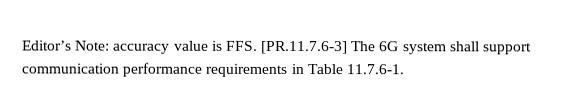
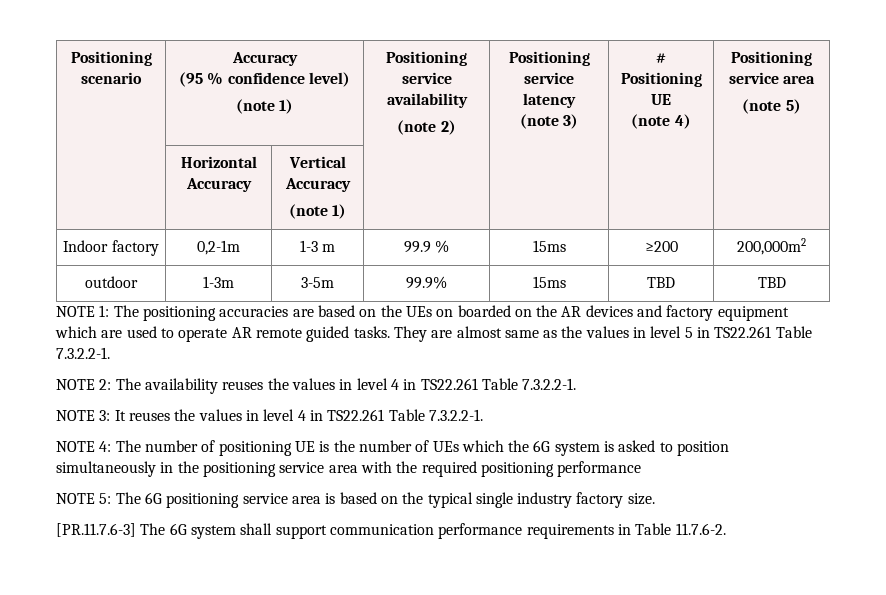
- Editor’s Note: accuracy value is FFS. [PR.11.7.6-3] The 6G system shall support communication performance requirements in Table 11.7.6-1.
+ Positioning scenario | Accuracy
+ (95 % confidence level)
+ (note 1) | Positioning service availability
+ (note 2) | Positioning service latency
+ (note 3) | # Positioning UE
+ (note 4) | Positioning service area
+ (note 5)
+ | Horizontal Accuracy | Vertical Accuracy
+ (note 1) | | | |
+ Indoor factory | 0,2-1m | 1-3 m | 99.9 % | 15ms | ≥200 | 200,000m2
+ outdoor | 1-3m | 3-5m | 99.9% | 15ms | TBD | TBD
+ NOTE 1: The positioning accuracies are based on the UEs on boarded on the AR devices and factory equipment which are used to operate AR remote guided tasks. They are almost same as the values in level 5 in TS22.261 Table 7.3.2.2-1.
+ NOTE 2: The availability reuses the values in level 4 in TS22.261 Table 7.3.2.2-1.
+ NOTE 3: It reuses the values in level 4 in TS22.261 Table 7.3.2.2-1.
+ NOTE 4: The number of positioning UE is the number of UEs which the 6G system is asked to position simultaneously in the positioning service area with the required positioning performance
+ NOTE 5: The 6G positioning service area is based on the typical single industry factory size.
+ [PR.11.7.6-3] The 6G system shall support communication performance requirements in Table 11.7.6-2.

